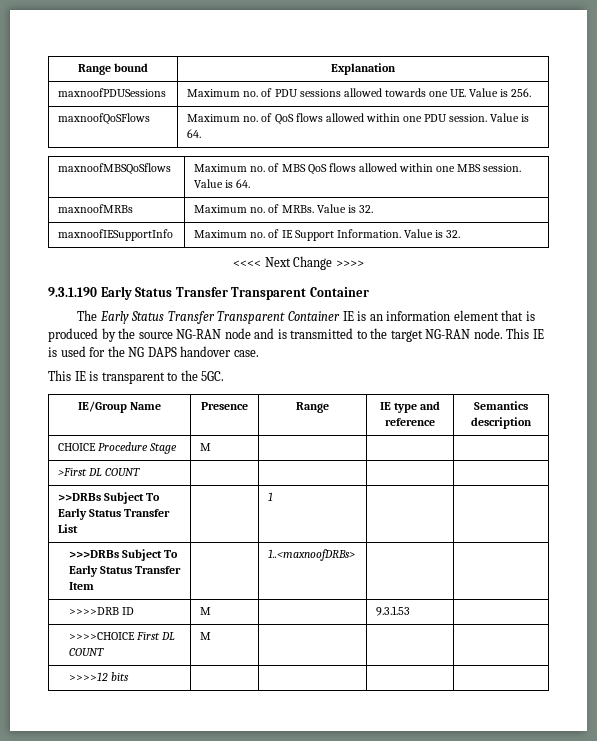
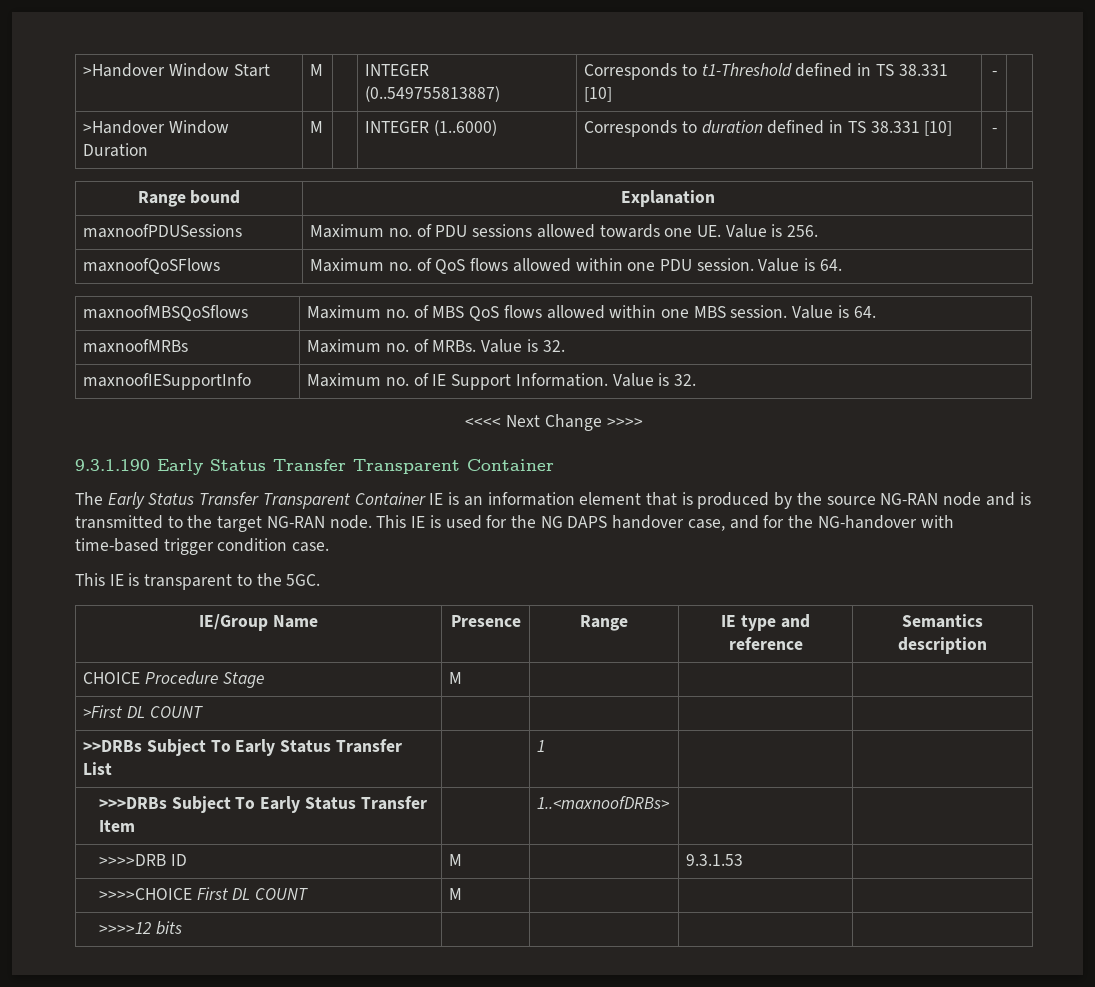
+ >Handover Window Start | M | | INTEGER (0..549755813887) | Corresponds to t1-Threshold defined in TS 38.331 [10] | - |
+ >Handover Window Duration | M | | INTEGER (1..6000) | Corresponds to duration defined in TS 38.331 [10] | - |
- This IE is used for the NG DAPS handover case.
+ This IE is used for the NG DAPS handover case, and for the NG-handover with time-based trigger condition case.

